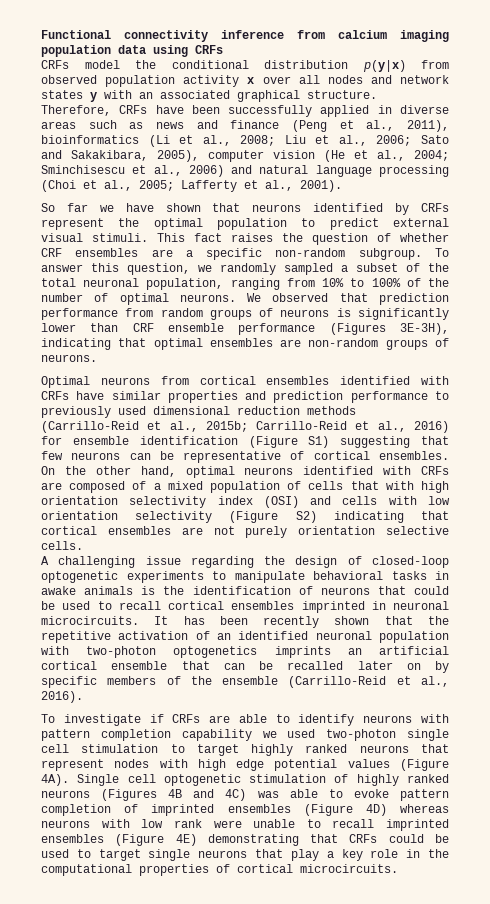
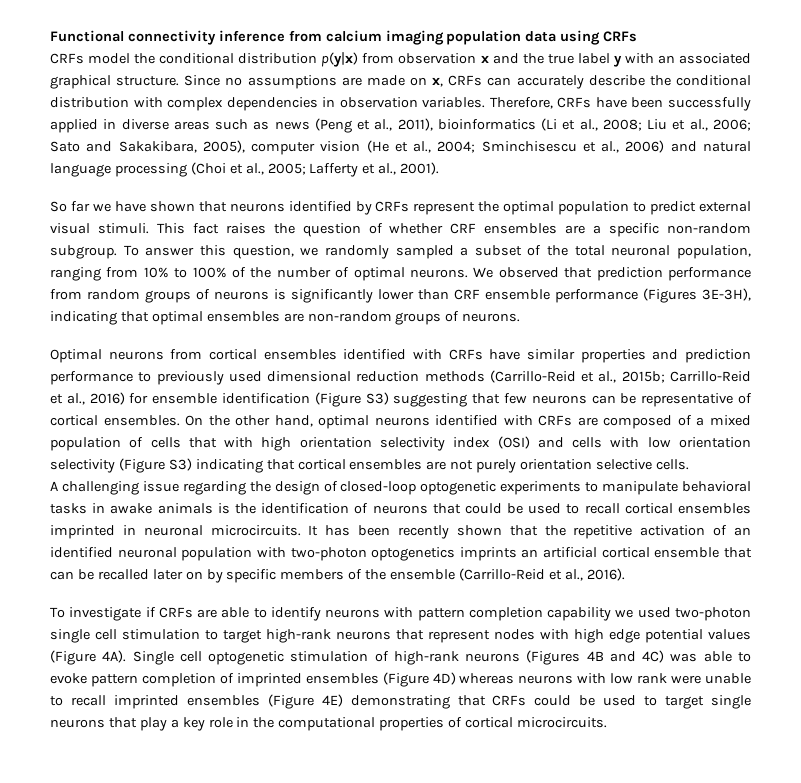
- CRFs model the conditional distribution p(y|x) from observed population activity x over all nodes and network states y with an associated graphical structure.
+ CRFs model the conditional distribution p(y|x) from observation x and the true label y with an associated graphical structure.
+ Since no assumptions are made on x, CRFs can accurately describe the conditional distribution with complex dependencies in observation variables.
- Therefore, CRFs have been successfully applied in diverse areas such as news and finance (Peng et al., 2011), bioinformatics (Li et al., 2008; Liu et al., 2006; Sato and Sakakibara, 2005), computer vision (He et al., 2004; Sminchisescu et al., 2006) and natural language processing (Choi et al., 2005; Lafferty et al., 2001).
+ Therefore, CRFs have been successfully applied in diverse areas such as news (Peng et al., 2011), bioinformatics (Li et al., 2008; Liu et al., 2006; Sato and Sakakibara, 2005), computer vision (He et al., 2004; Sminchisescu et al., 2006) and natural language processing (Choi et al., 2005; Lafferty et al., 2001).
- Optimal neurons from cortical ensembles identified with CRFs have similar properties and prediction performance to previously used dimensional reduction methods (Carrillo-Reid et al., 2015b; Carrillo-Reid et al., 2016) for ensemble identification (Figure S1) suggesting that few neurons can be representative of cortical ensembles.
+ Optimal neurons from cortical ensembles identified with CRFs have similar properties and prediction performance to previously used dimensional reduction methods (Carrillo-Reid et al., 2015b; Carrillo-Reid et al., 2016) for ensemble identification (Figure S3) suggesting that few neurons can be representative of cortical ensembles.
- On the other hand, optimal neurons identified with CRFs are composed of a mixed population of cells that with high orientation selectivity index (OSI) and cells with low orientation selectivity (Figure S2) indicating that cortical ensembles are not purely orientation selective cells.
+ On the other hand, optimal neurons identified with CRFs are composed of a mixed population of cells that with high orientation selectivity index (OSI) and cells with low orientation selectivity (Figure S3) indicating that cortical ensembles are not purely orientation selective cells.
- To investigate if CRFs are able to identify neurons with pattern completion capability we used two-photon single cell stimulation to target highly ranked neurons that represent nodes with high edge potential values (Figure 4A).
+ To investigate if CRFs are able to identify neurons with pattern completion capability we used two-photon single cell stimulation to target high-rank neurons that represent nodes with high edge potential values (Figure 4A).
- Single cell optogenetic stimulation of highly ranked neurons (Figures 4B and 4C) was able to evoke pattern completion of imprinted ensembles (Figure 4D) whereas neurons with low rank were unable to recall imprinted ensembles (Figure 4E) demonstrating that CRFs could be used to target single neurons that play a key role in the computational properties of cortical microcircuits.
+ Single cell optogenetic stimulation of high-rank neurons (Figures 4B and 4C) was able to evoke pattern completion of imprinted ensembles (Figure 4D) whereas neurons with low rank were unable to recall imprinted ensembles (Figure 4E) demonstrating that CRFs could be used to target single neurons that play a key role in the computational properties of cortical microcircuits.

